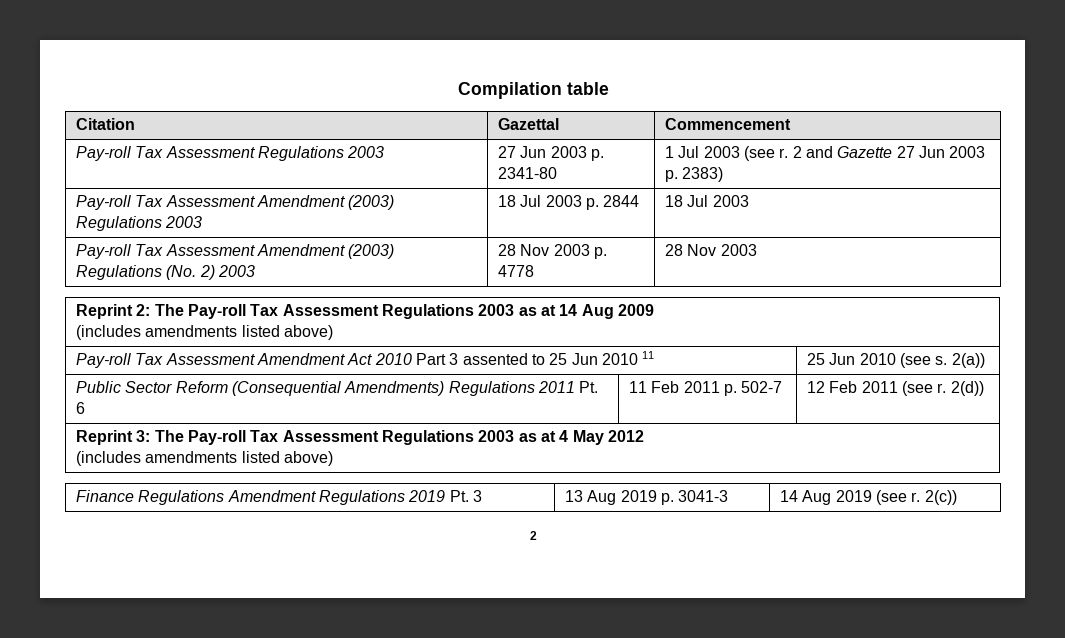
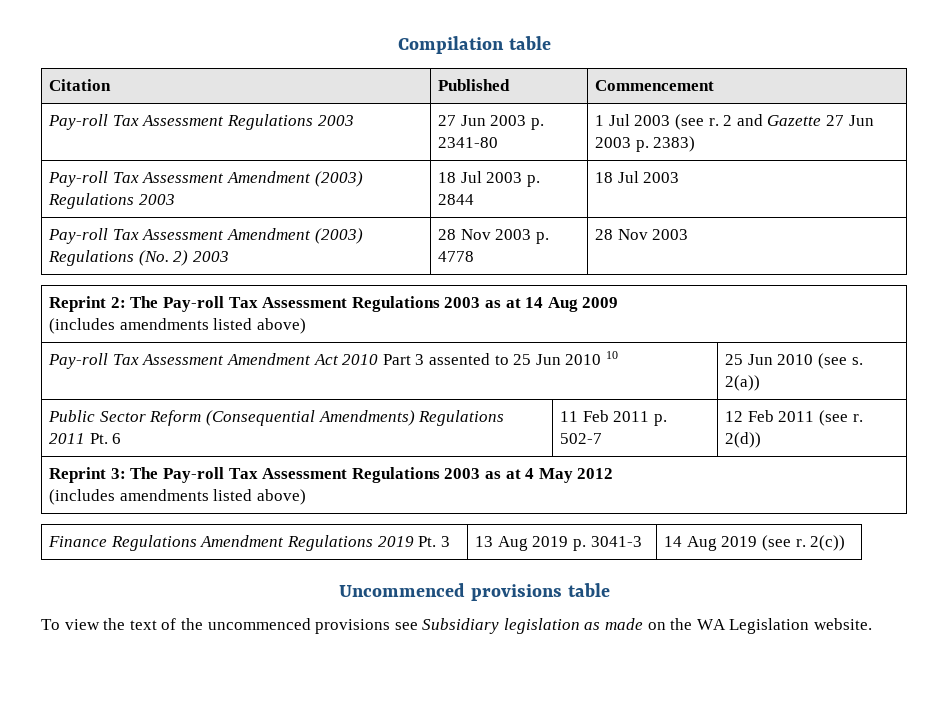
- Citation | Gazettal | Commencement
+ Citation | Published | Commencement
- Pay-roll Tax Assessment Amendment Act 2010 Part 3 assented to 25 Jun 2010 11 | 25 Jun 2010 (see s. 2(a))
+ Pay-roll Tax Assessment Amendment Act 2010 Part 3 assented to 25 Jun 2010 10 | 25 Jun 2010 (see s. 2(a))
  Finance Regulations Amendment Regulations 2019 Pt. 3 | 13 Aug 2019 p. 3041-3 | 14 Aug 2019 (see r. 2(c))
- 2
+ Uncommenced provisions table
+ To view the text of the uncommenced provisions see Subsidiary legislation as made on the WA Legislation website.

